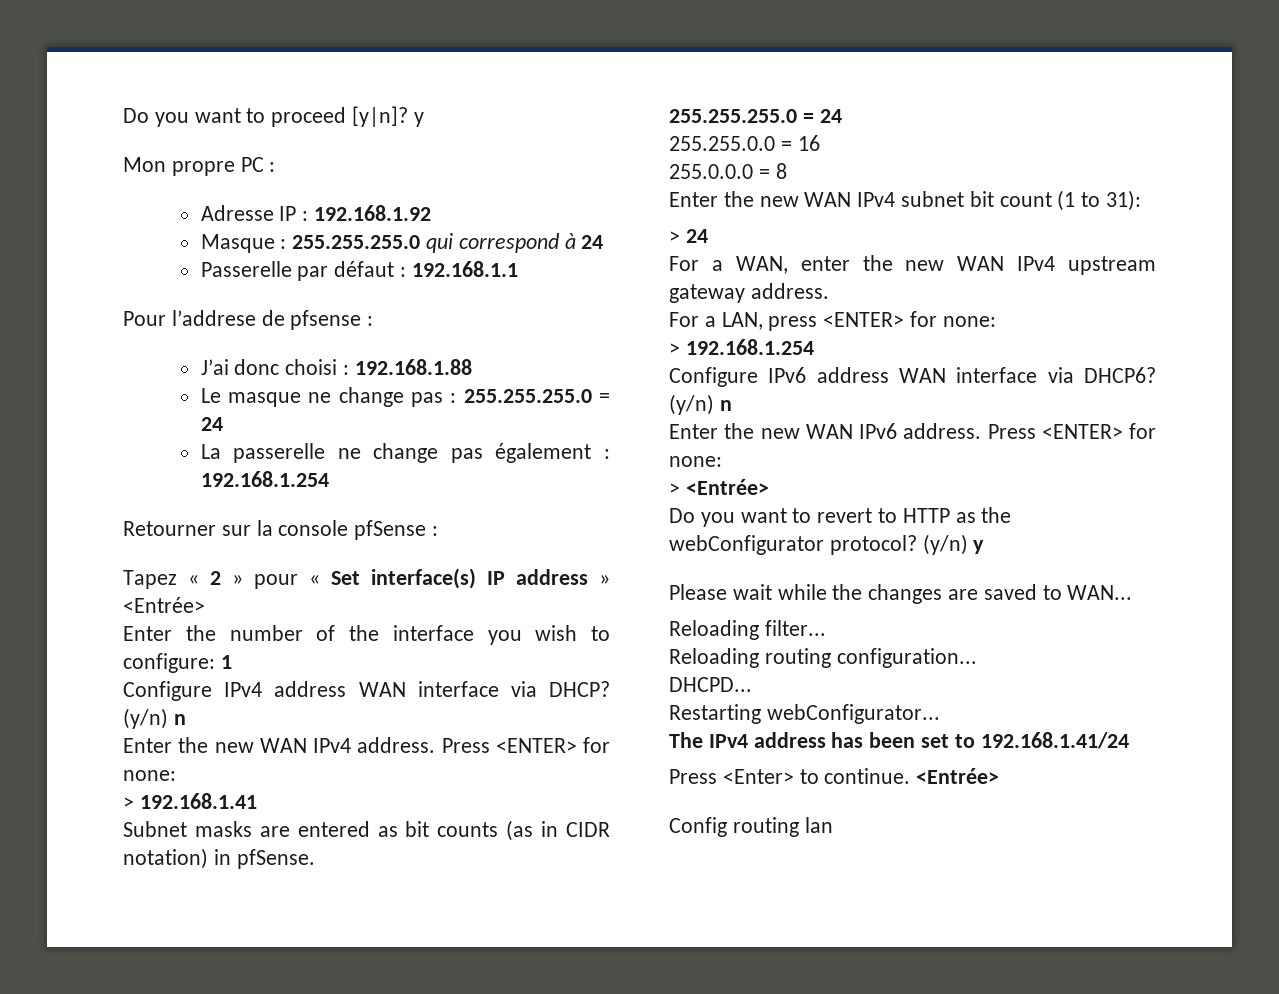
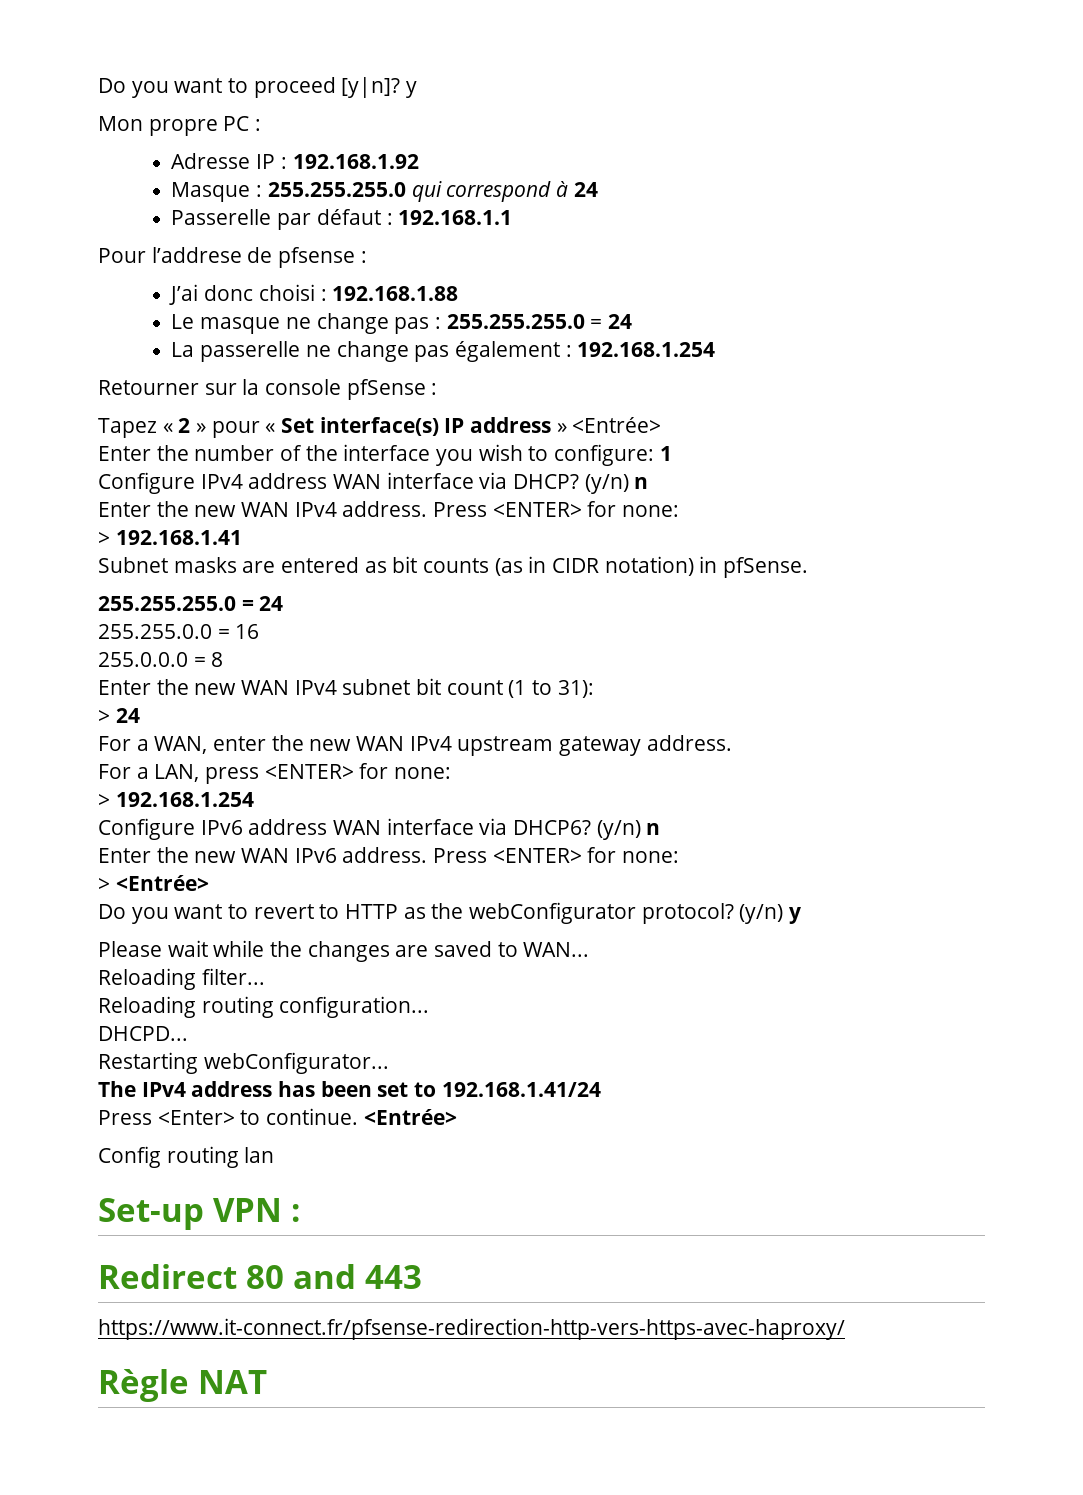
+ Set-up VPN :
+ Redirect 80 and 443
+ https://www.it-connect.fr/pfsense-redirection-http-vers-https-avec-haproxy/
+ Règle NAT

